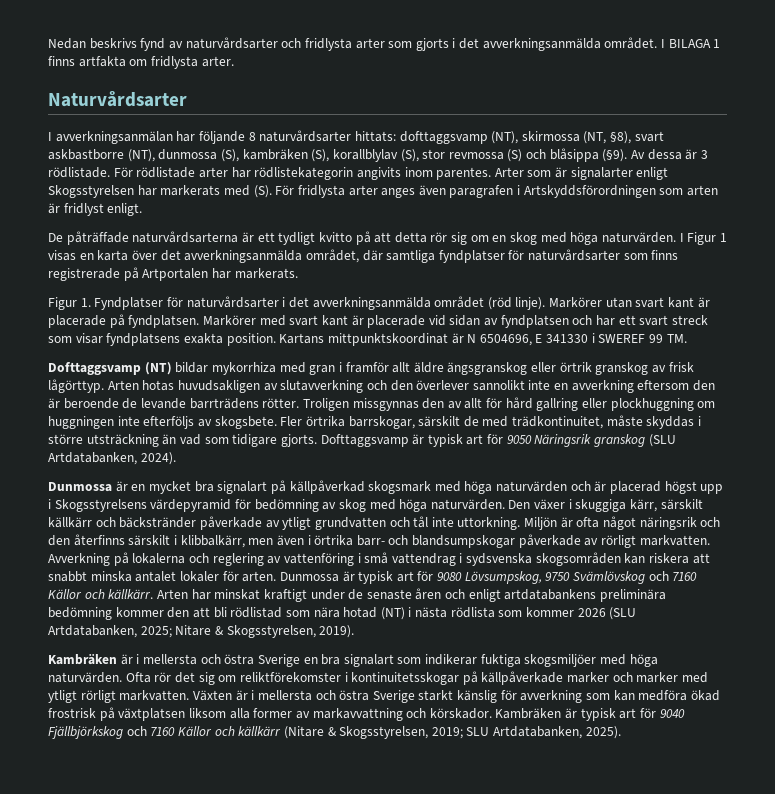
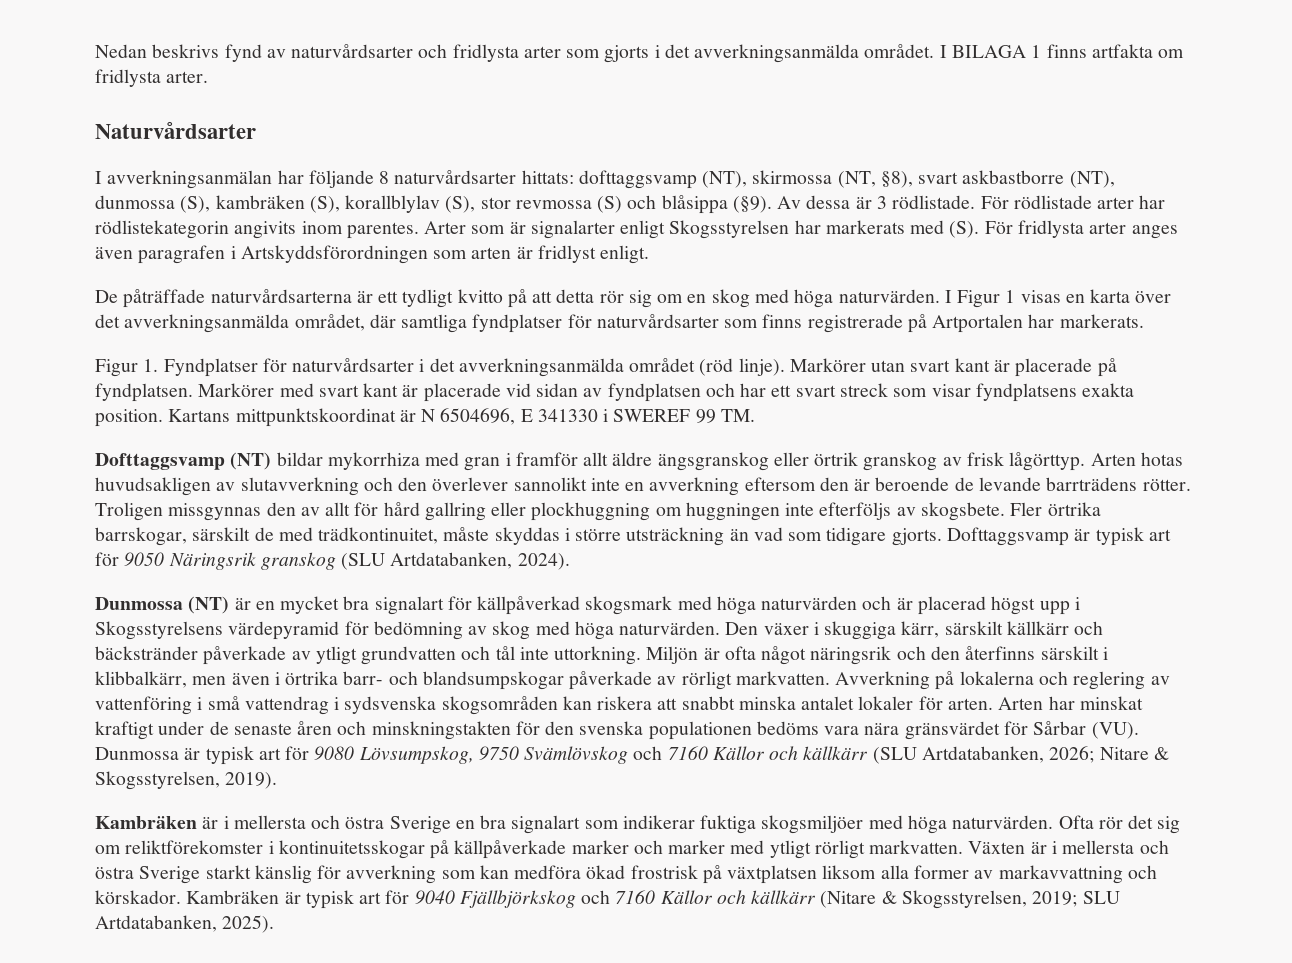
- Dunmossa är en mycket bra signalart på källpåverkad skogsmark med höga naturvärden och är placerad högst upp i Skogsstyrelsens värdepyramid för bedömning av skog med höga naturvärden.
+ Dunmossa (NT) är en mycket bra signalart för källpåverkad skogsmark med höga naturvärden och är placerad högst upp i Skogsstyrelsens värdepyramid för bedömning av skog med höga naturvärden.
- Dunmossa är typisk art för 9080 Lövsumpskog, 9750 Svämlövskog och 7160 Källor och källkärr. Arten har minskat kraftigt under de senaste åren och enligt artdatabankens preliminära bedömning kommer den att bli rödlistad som nära hotad (NT) i nästa rödlista som kommer 2026 (SLU Artdatabanken, 2025; Nitare & Skogsstyrelsen, 2019).
+ Arten har minskat kraftigt under de senaste åren och minskningstakten för den svenska populationen bedöms vara nära gränsvärdet för Sårbar (VU). Dunmossa är typisk art för 9080 Lövsumpskog, 9750 Svämlövskog och 7160 Källor och källkärr (SLU Artdatabanken, 2026; Nitare & Skogsstyrelsen, 2019).

